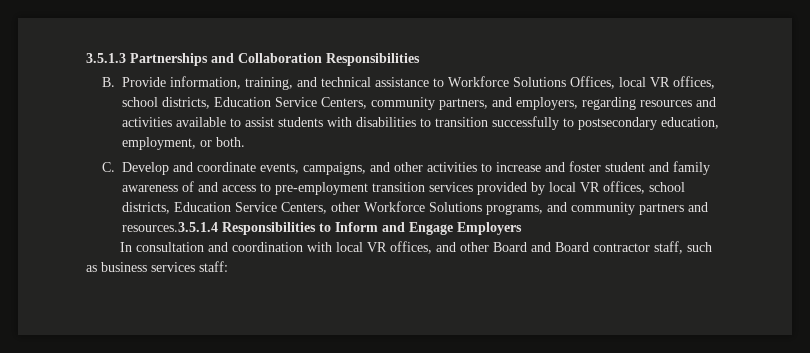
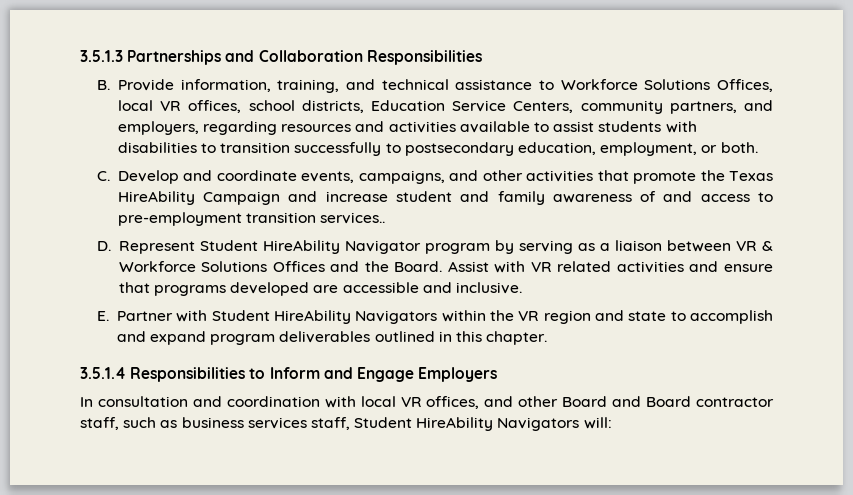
- C. Develop and coordinate events, campaigns, and other activities to increase and foster student and family awareness of and access to pre-employment transition services provided by local VR offices, school districts, Education Service Centers, other Workforce Solutions programs, and community partners and resources.3.5.1.4 Responsibilities to Inform and Engage Employers
+ C. Develop and coordinate events, campaigns, and other activities that promote the Texas HireAbility Campaign and increase student and family awareness of and access to pre-employment transition services..
+ D. Represent Student HireAbility Navigator program by serving as a liaison between VR & Workforce Solutions Offices and the Board. Assist with VR related activities and ensure that programs developed are accessible and inclusive.
+ E. Partner with Student HireAbility Navigators within the VR region and state to accomplish and expand program deliverables outlined in this chapter.
+ 3.5.1.4 Responsibilities to Inform and Engage Employers
- In consultation and coordination with local VR offices, and other Board and Board contractor staff, such as business services staff:
+ In consultation and coordination with local VR offices, and other Board and Board contractor staff, such as business services staff, Student HireAbility Navigators will:

